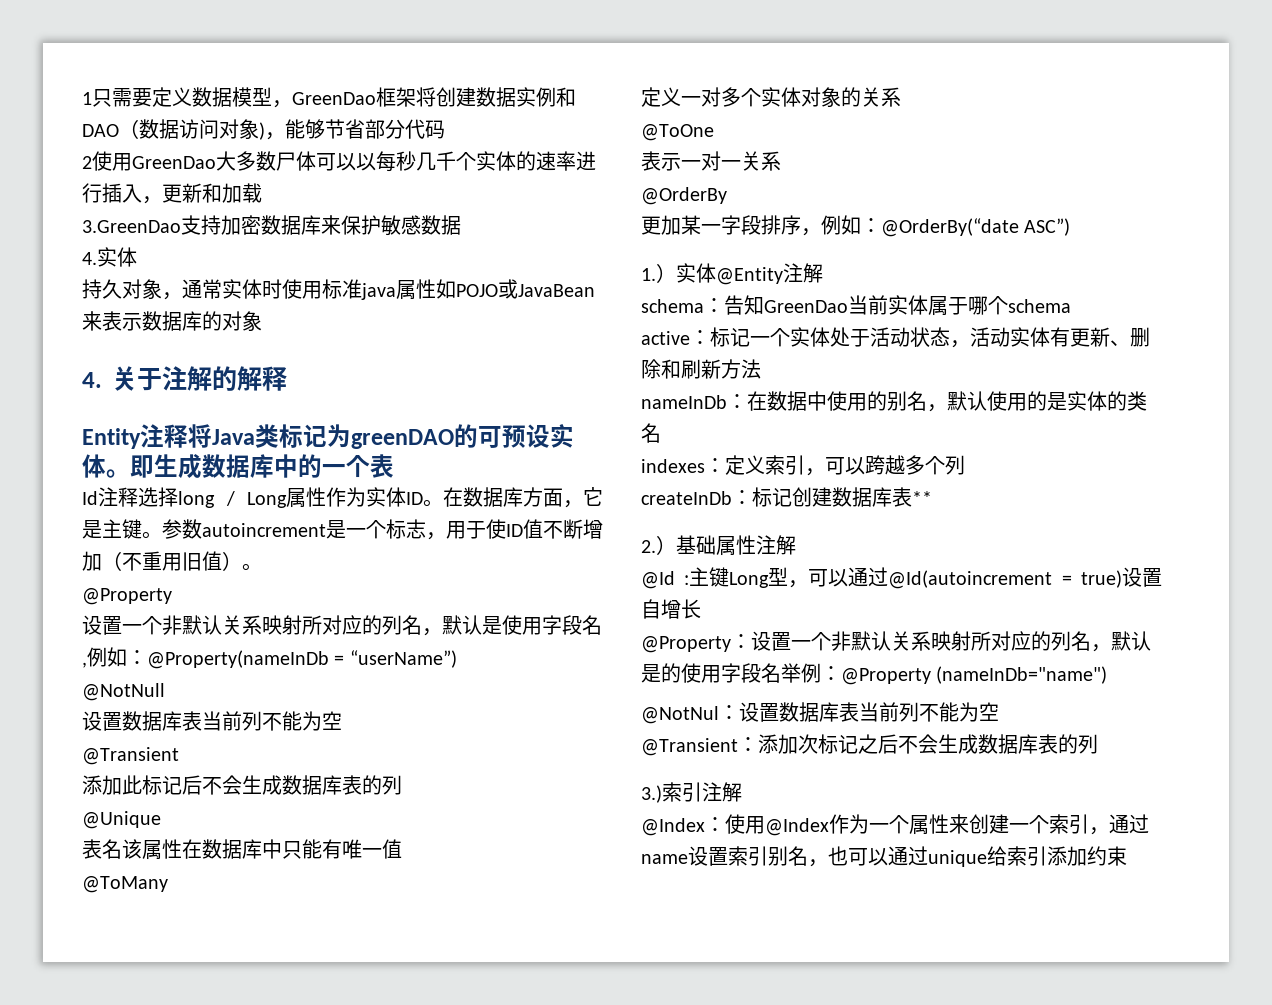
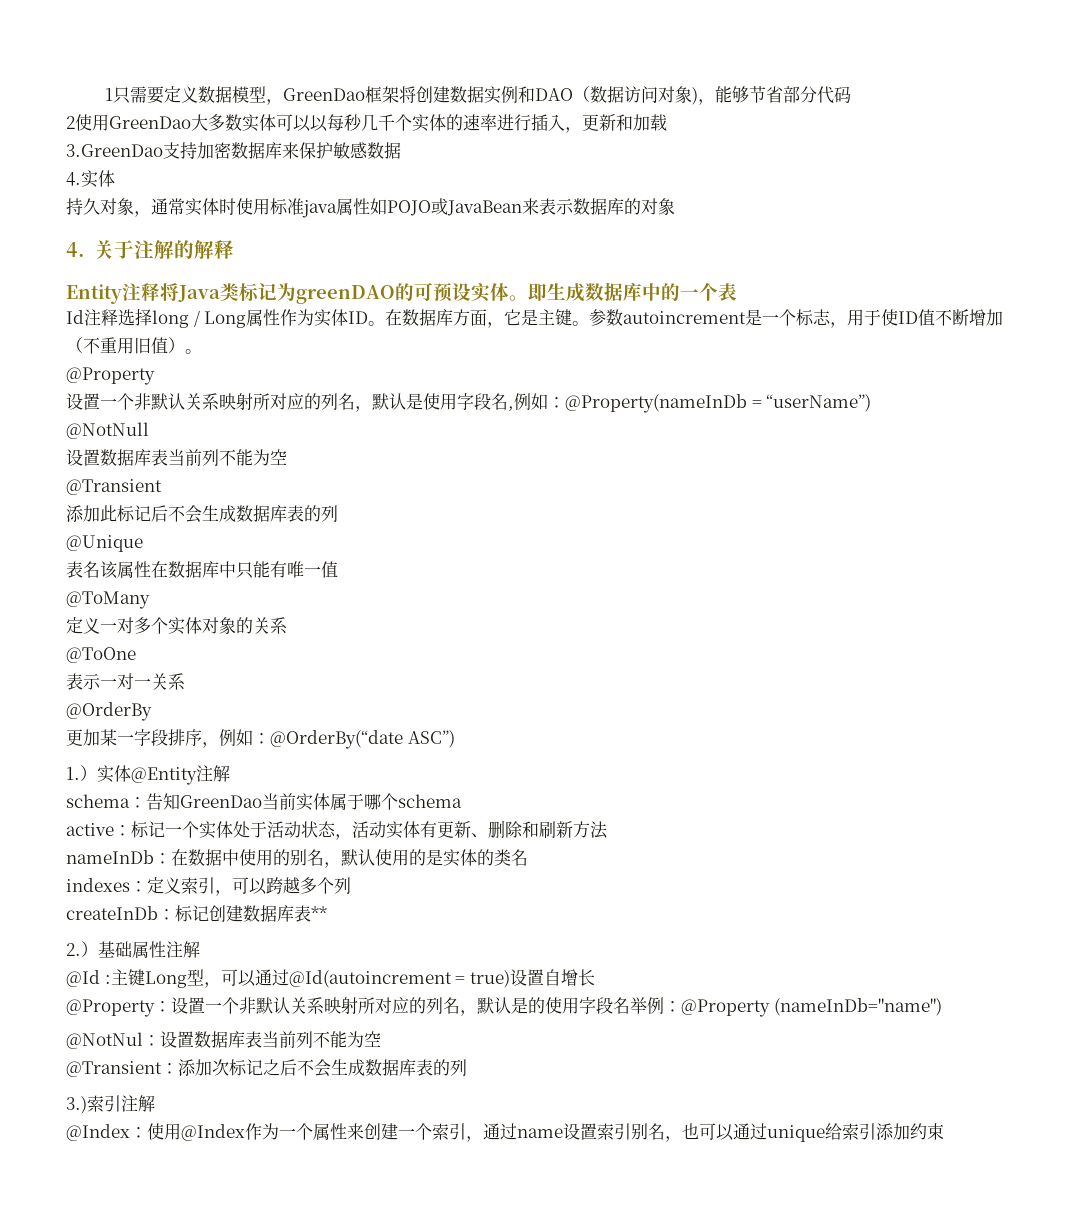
- 2使用GreenDao大多数尸体可以以每秒几千个实体的速率进行插入，更新和加载
+ 2使用GreenDao大多数实体可以以每秒几千个实体的速率进行插入，更新和加载

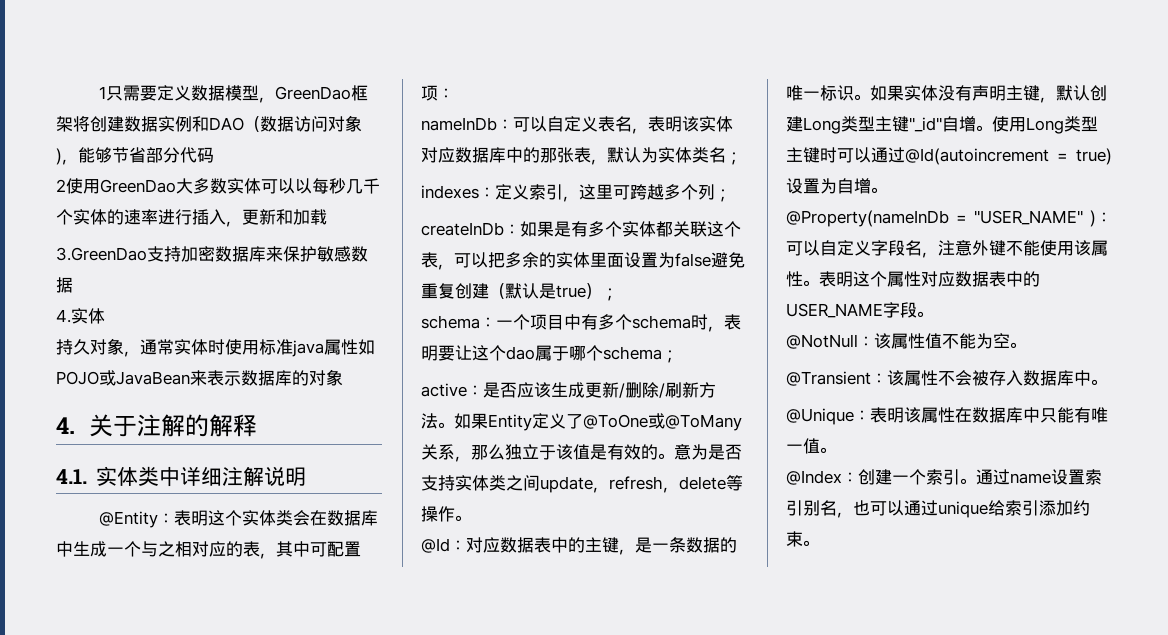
- Entity注释将Java类标记为greenDAO的可预设实体。即生成数据库中的一个表
- Id注释选择long / Long属性作为实体ID。在数据库方面，它是主键。参数autoincrement是一个标志，用于使ID值不断增加（不重用旧值）。
- @Property
- 设置一个非默认关系映射所对应的列名，默认是使用字段名,例如：@Property(nameInDb = “userName”)
- @NotNull
- 设置数据库表当前列不能为空
- @Transient
- 添加此标记后不会生成数据库表的列
+ 4.1.实体类中详细注解说明
+ @Entity：表明这个实体类会在数据库中生成一个与之相对应的表，其中可配置项：
+ nameInDb：可以自定义表名，表明该实体对应数据库中的那张表，默认为实体类名；
+ indexes：定义索引，这里可跨越多个列；
+ createInDb：如果是有多个实体都关联这个表，可以把多余的实体里面设置为false避免重复创建（默认是true）；
+ schema：一个项目中有多个schema时，表明要让这个dao属于哪个schema；
+ active：是否应该生成更新/删除/刷新方法。如果Entity定义了@ToOne或@ToMany关系，那么独立于该值是有效的。意为是否支持实体类之间update，refresh，delete等操作。
+ @Id：对应数据表中的主键，是一条数据的唯一标识。如果实体没有声明主键，默认创建Long类型主键"_id"自增。使用Long类型主键时可以通过@Id(autoincrement = true)设置为自增。
+ @Property(nameInDb = "USER_NAME" )：可以自定义字段名，注意外键不能使用该属性。表明这个属性对应数据表中的USER_NAME字段。
+ @NotNull：该属性值不能为空。
+ @Transient：该属性不会被存入数据库中。
- @Unique
- 表名该属性在数据库中只能有唯一值
- @ToMany
- 定义一对多个实体对象的关系
- @ToOne
- 表示一对一关系
- @OrderBy
- 更加某一字段排序，例如：@OrderBy(“date ASC”)
- 1.）实体@Entity注解
- schema：告知GreenDao当前实体属于哪个schema
- active：标记一个实体处于活动状态，活动实体有更新、删除和刷新方法
- nameInDb：在数据中使用的别名，默认使用的是实体的类名
- indexes：定义索引，可以跨越多个列
- createInDb：标记创建数据库表**
- 2.）基础属性注解
- @Id :主键Long型，可以通过@Id(autoincrement = true)设置自增长
- @Property：设置一个非默认关系映射所对应的列名，默认是的使用字段名举例：@Property (nameInDb="name")
- @NotNul：设置数据库表当前列不能为空
- @Transient：添加次标记之后不会生成数据库表的列
- 3.)索引注解
- @Index：使用@Index作为一个属性来创建一个索引，通过name设置索引别名，也可以通过unique给索引添加约束
+ @Unique：表明该属性在数据库中只能有唯一值。
+ @Index：创建一个索引。通过name设置索引别名，也可以通过unique给索引添加约束。

